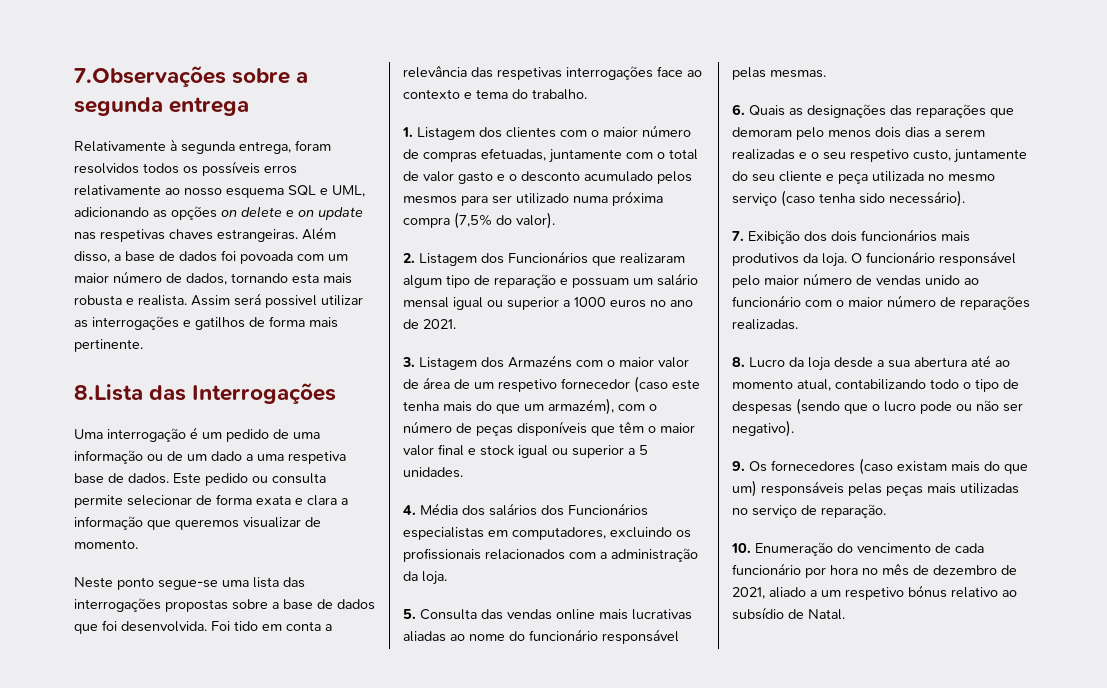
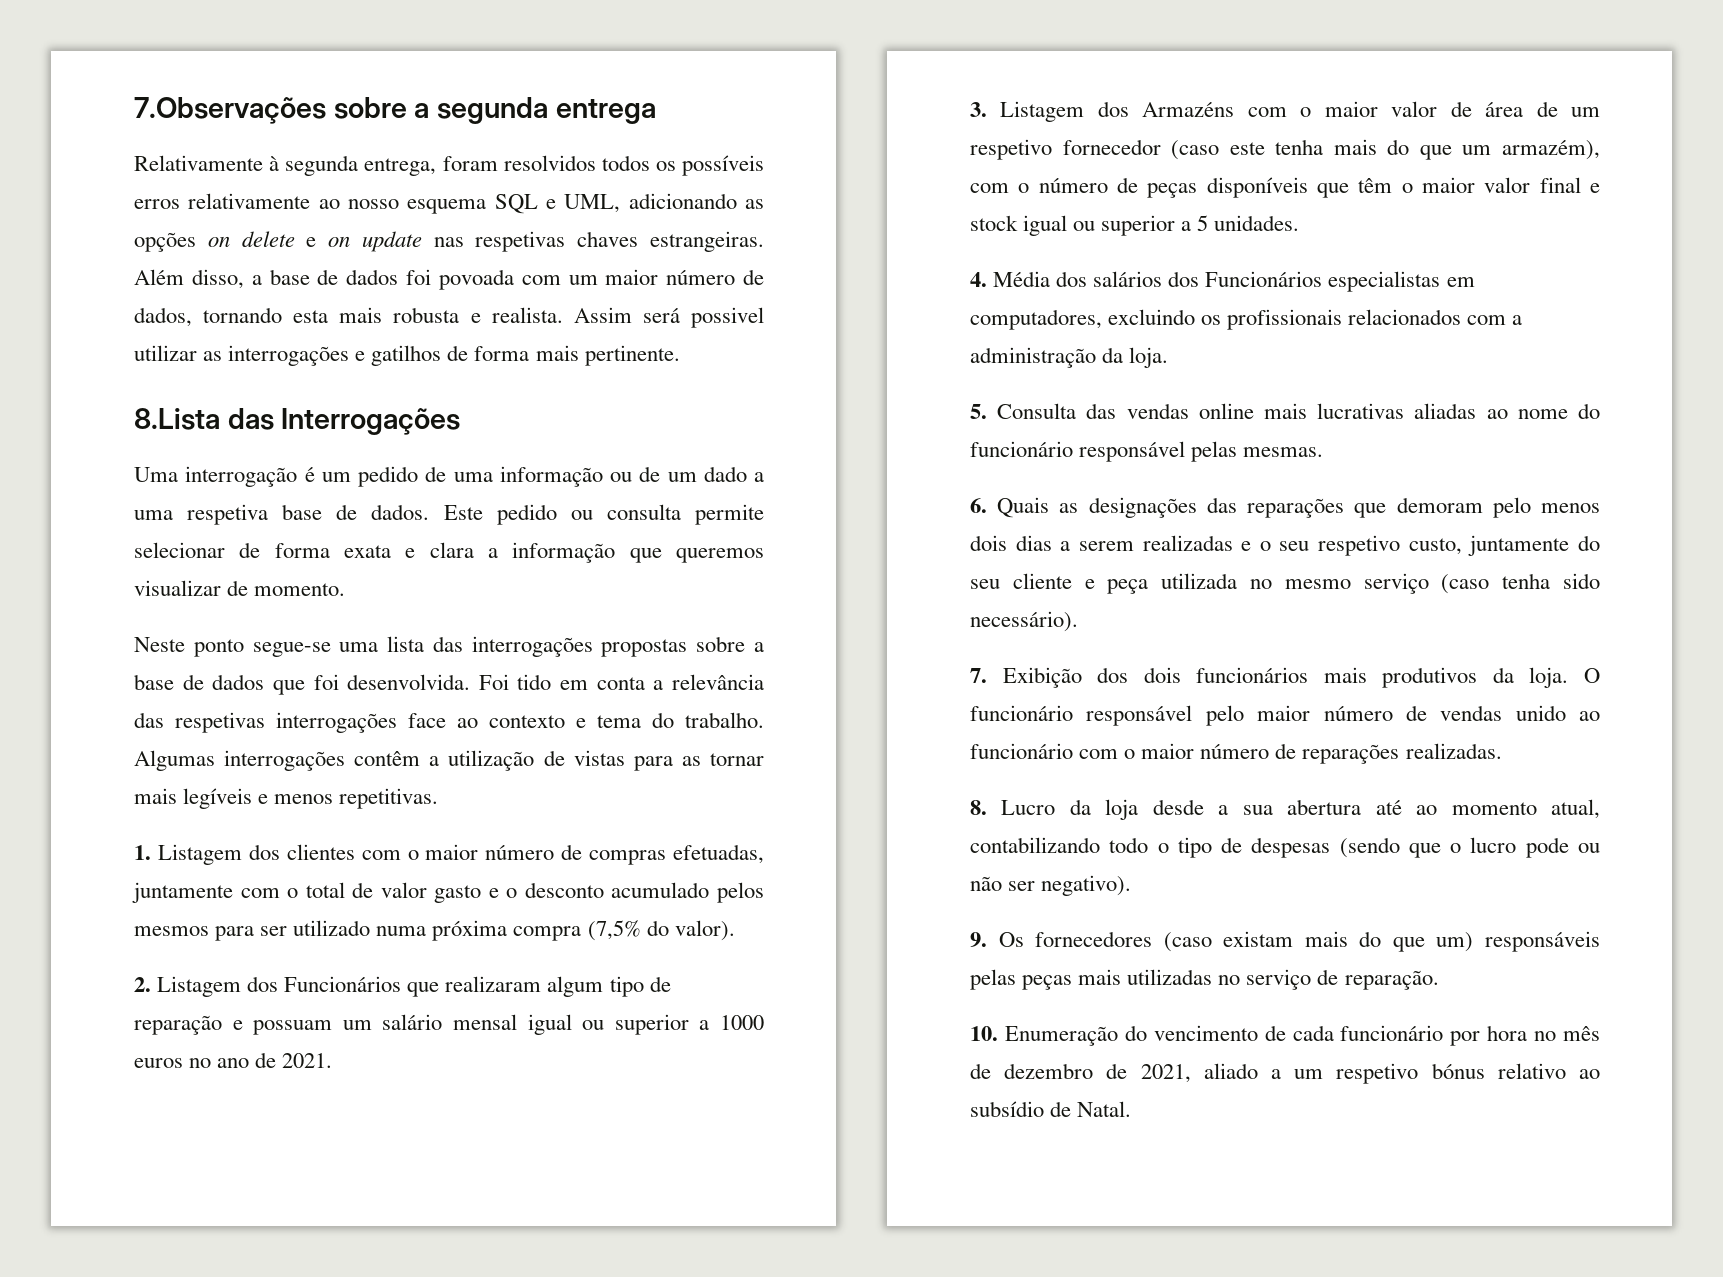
+ Algumas interrogações contêm a utilização de vistas para as tornar mais legíveis e menos repetitivas.

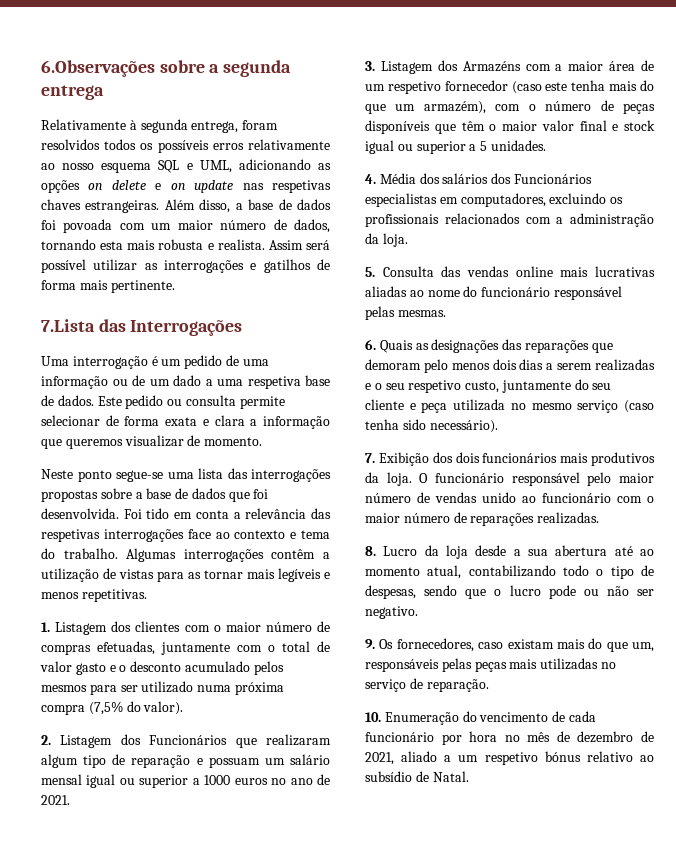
- 7.Observações sobre a segunda entrega
+ 6.Observações sobre a segunda entrega
- Assim será possivel utilizar as interrogações e gatilhos de forma mais pertinente.
+ Assim será possível utilizar as interrogações e gatilhos de forma mais pertinente.
- 8.Lista das Interrogações
+ 7.Lista das Interrogações
- 3. Listagem dos Armazéns com o maior valor de área de um respetivo fornecedor (caso este tenha mais do que um armazém), com o número de peças disponíveis que têm o maior valor final e stock igual ou superior a 5 unidades.
+ 3. Listagem dos Armazéns com a maior área de um respetivo fornecedor (caso este tenha mais do que um armazém), com o número de peças disponíveis que têm o maior valor final e stock igual ou superior a 5 unidades.
- 8. Lucro da loja desde a sua abertura até ao momento atual, contabilizando todo o tipo de despesas (sendo que o lucro pode ou não ser negativo).
+ 8. Lucro da loja desde a sua abertura até ao momento atual, contabilizando todo o tipo de despesas, sendo que o lucro pode ou não ser negativo.
- 9. Os fornecedores (caso existam mais do que um) responsáveis pelas peças mais utilizadas no serviço de reparação.
+ 9. Os fornecedores, caso existam mais do que um, responsáveis pelas peças mais utilizadas no serviço de reparação.

